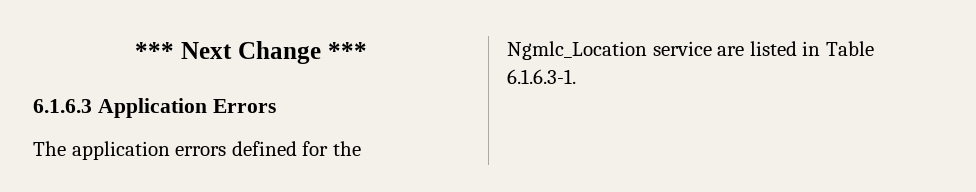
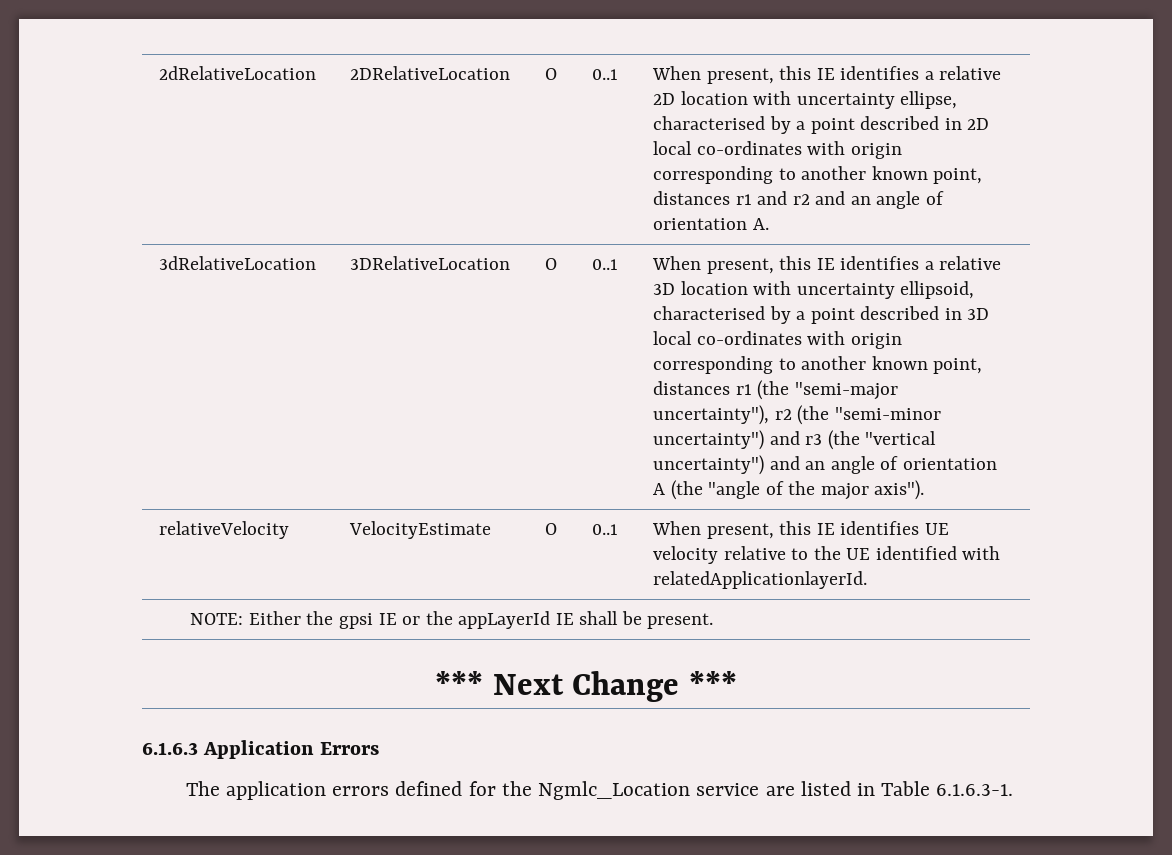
+ 2dRelativeLocation | 2DRelativeLocation | O | 0..1 | When present, this IE identifies a relative 2D location with uncertainty ellipse, characterised by a point described in 2D local co-ordinates with origin corresponding to another known point, distances r1 and r2 and an angle of orientation A.
+ 3dRelativeLocation | 3DRelativeLocation | O | 0..1 | When present, this IE identifies a relative 3D location with uncertainty ellipsoid, characterised by a point described in 3D local co-ordinates with origin corresponding to another known point, distances r1 (the "semi-major uncertainty"), r2 (the "semi-minor uncertainty") and r3 (the "vertical uncertainty") and an angle of orientation A (the "angle of the major axis").
+ relativeVelocity | VelocityEstimate | O | 0..1 | When present, this IE identifies UE velocity relative to the UE identified with relatedApplicationlayerId.
+ NOTE: Either the gpsi IE or the appLayerId IE shall be present.

